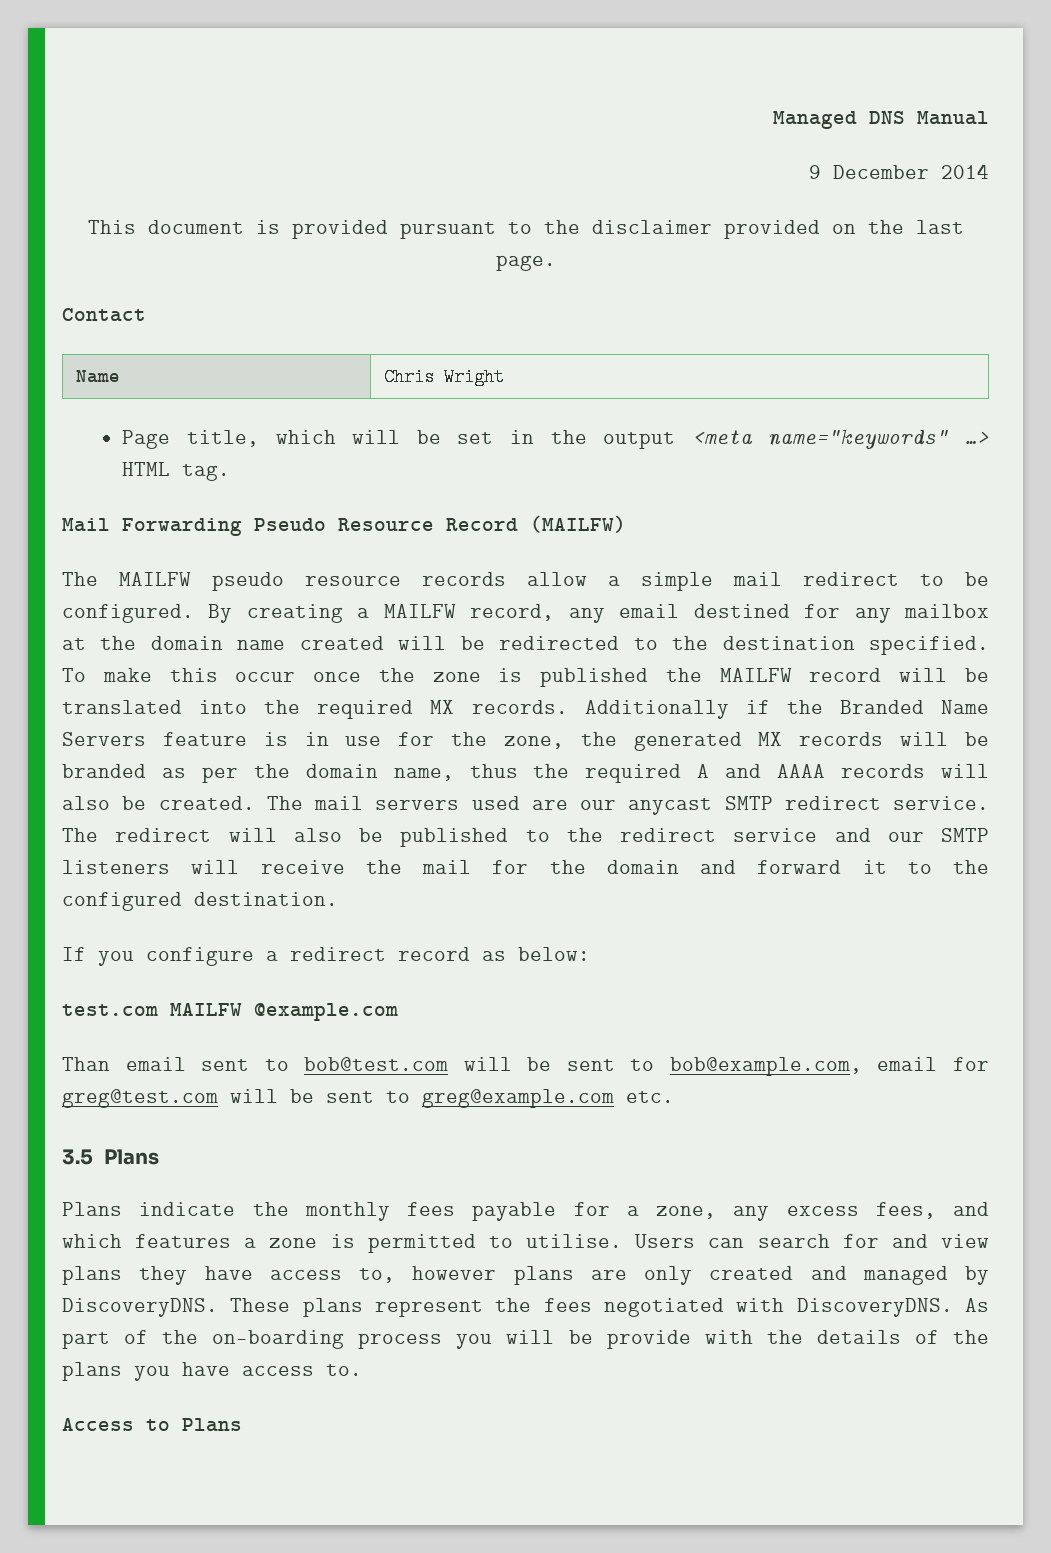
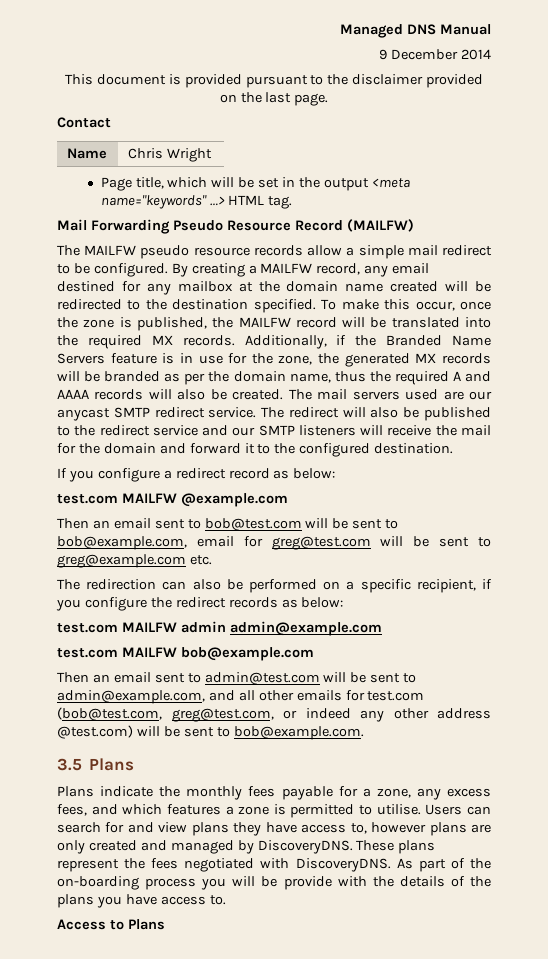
- To make this occur once the zone is published the MAILFW record will be translated into the required MX records.
+ To make this occur, once the zone is published, the MAILFW record will be translated into the required MX records.
- Additionally if the Branded Name Servers feature is in use for the zone, the generated MX records will be branded as per the domain name, thus the required A and AAAA records will also be created.
+ Additionally, if the Branded Name Servers feature is in use for the zone, the generated MX records will be branded as per the domain name, thus the required A and AAAA records will also be created.
- Than email sent to bob@test.com will be sent to bob@example.com, email for greg@test.com will be sent to greg@example.com etc.
+ Then an email sent to bob@test.com will be sent to bob@example.com, email for greg@test.com will be sent to greg@example.com etc.
+ The redirection can also be performed on a specific recipient, if you configure the redirect records as below:
+ test.com MAILFW admin admin@example.com
+ test.com MAILFW bob@example.com
+ Then an email sent to admin@test.com will be sent to admin@example.com, and all other emails for test.com (bob@test.com, greg@test.com, or indeed any other address @test.com) will be sent to bob@example.com.

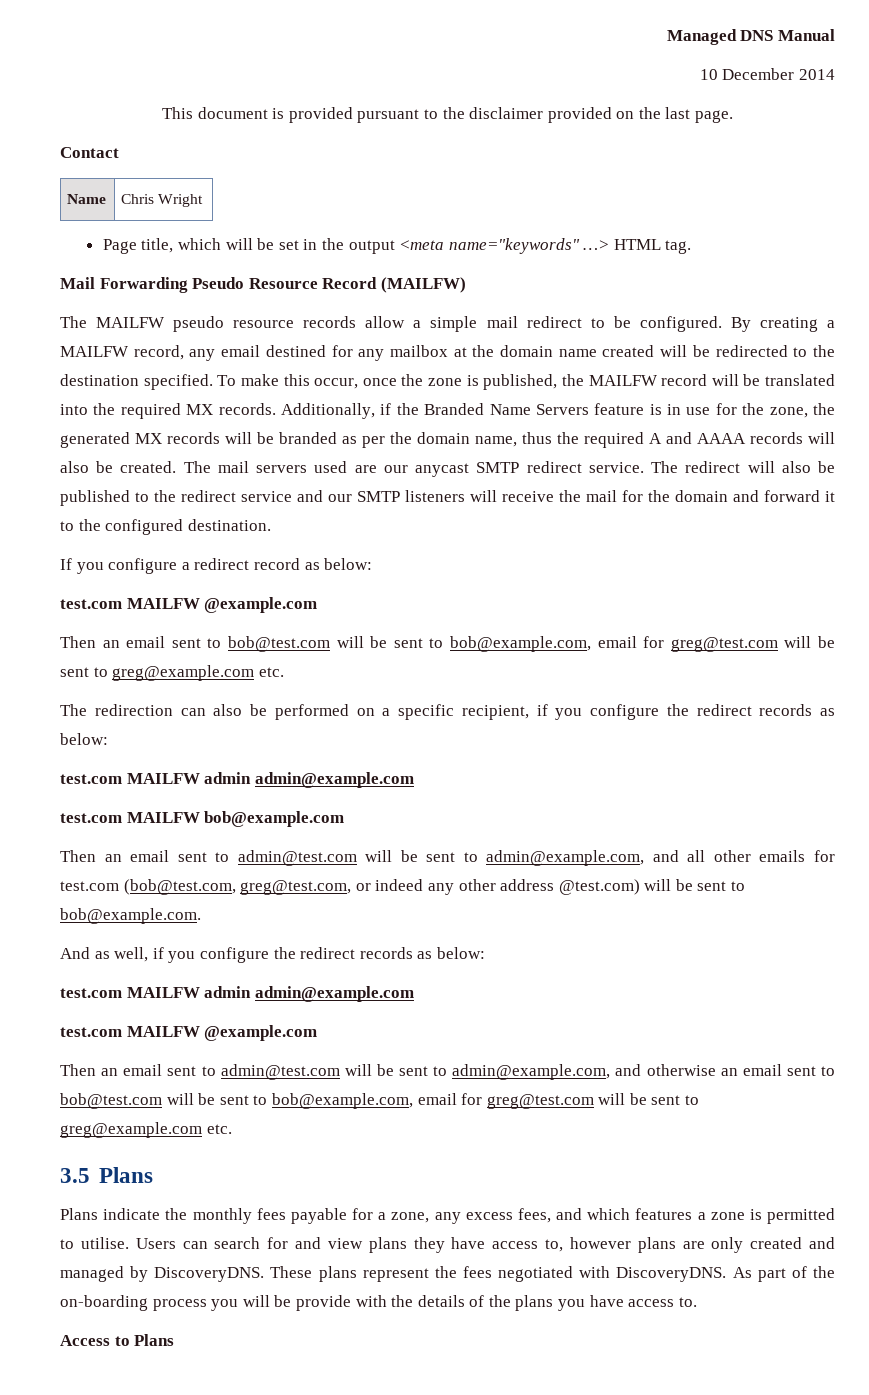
- 9 December 2014
+ 10 December 2014
+ And as well, if you configure the redirect records as below:
+ test.com MAILFW admin admin@example.com
+ test.com MAILFW @example.com
+ Then an email sent to admin@test.com will be sent to admin@example.com, and otherwise an email sent to bob@test.com will be sent to bob@example.com, email for greg@test.com will be sent to greg@example.com etc.

